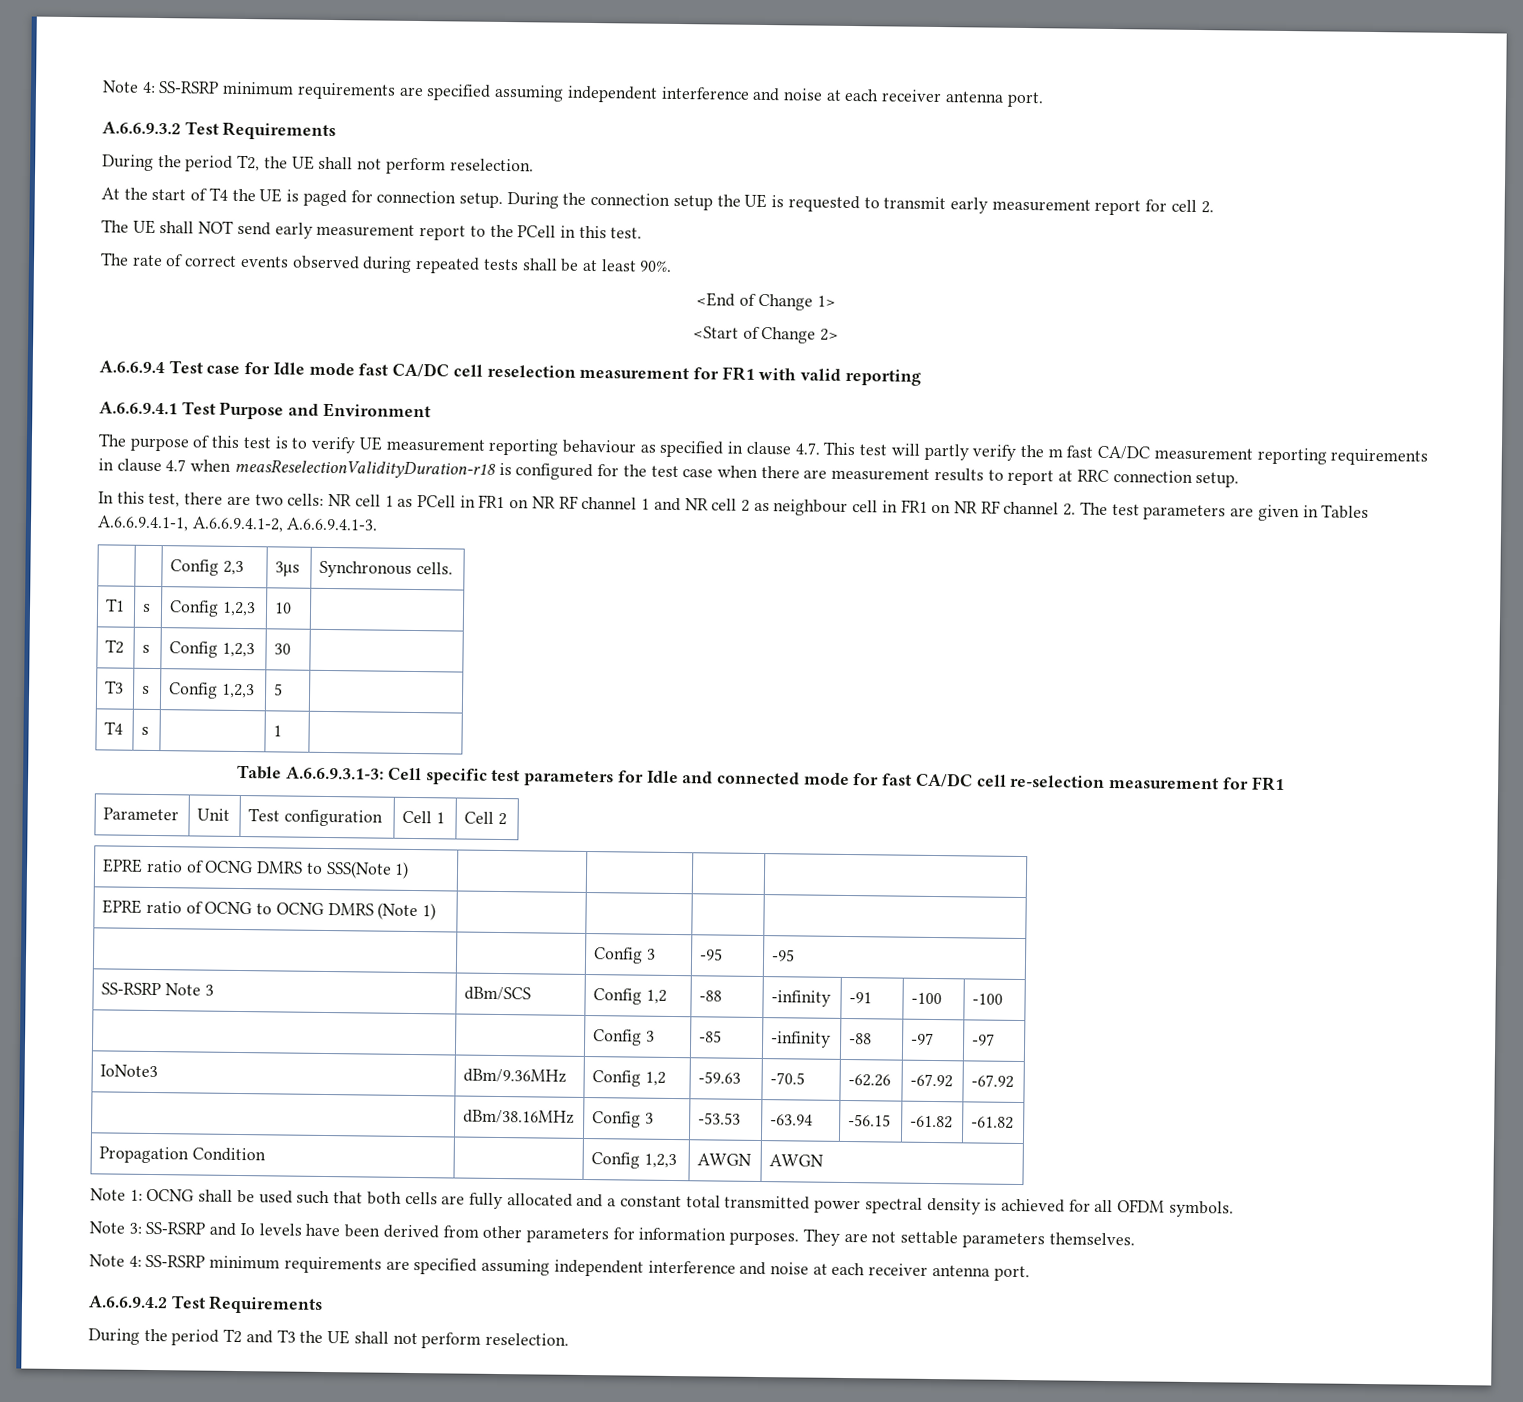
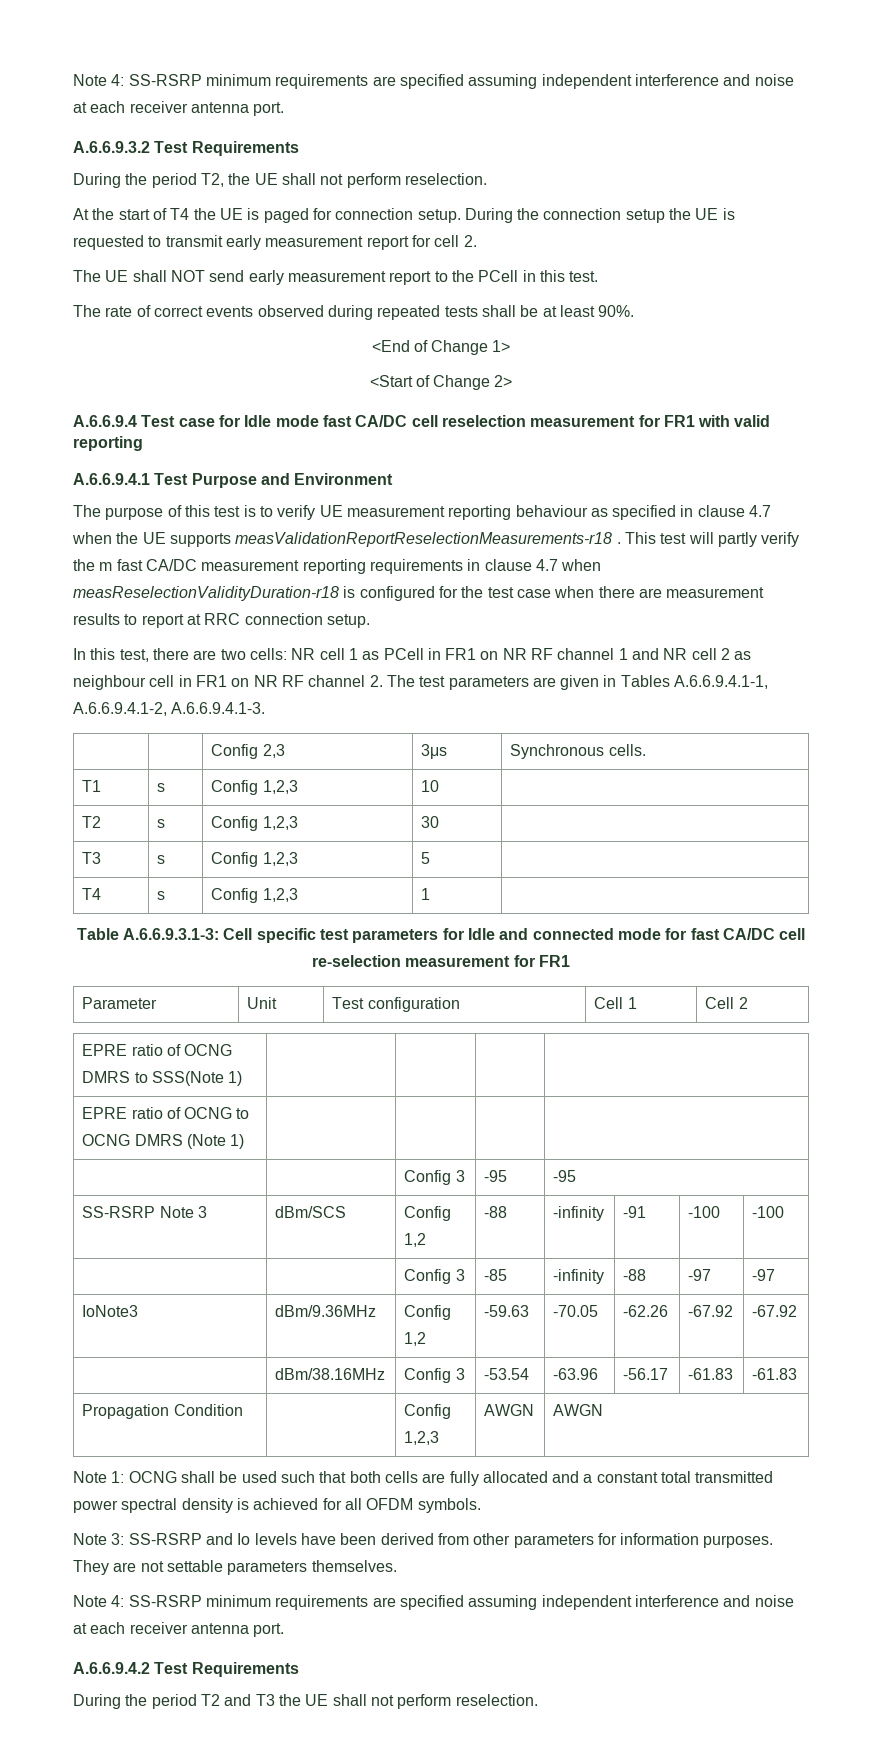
- The purpose of this test is to verify UE measurement reporting behaviour as specified in clause 4.7. This test will partly verify the m fast CA/DC measurement reporting requirements in clause 4.7 when measReselectionValidityDuration-r18 is configured for the test case when there are measurement results to report at RRC connection setup.
+ The purpose of this test is to verify UE measurement reporting behaviour as specified in clause 4.7 when the UE supports measValidationReportReselectionMeasurements-r18 . This test will partly verify the m fast CA/DC measurement reporting requirements in clause 4.7 when measReselectionValidityDuration-r18 is configured for the test case when there are measurement results to report at RRC connection setup.
- T4 | s | | 1 |
+ T4 | s | Config 1,2,3 | 1 |
- IoNote3 | dBm/9.36MHz | Config 1,2 | -59.63 | -70.5 | -62.26 | -67.92 | -67.92
+ IoNote3 | dBm/9.36MHz | Config 1,2 | -59.63 | -70.05 | -62.26 | -67.92 | -67.92
- | dBm/38.16MHz | Config 3 | -53.53 | -63.94 | -56.15 | -61.82 | -61.82
+ | dBm/38.16MHz | Config 3 | -53.54 | -63.96 | -56.17 | -61.83 | -61.83

